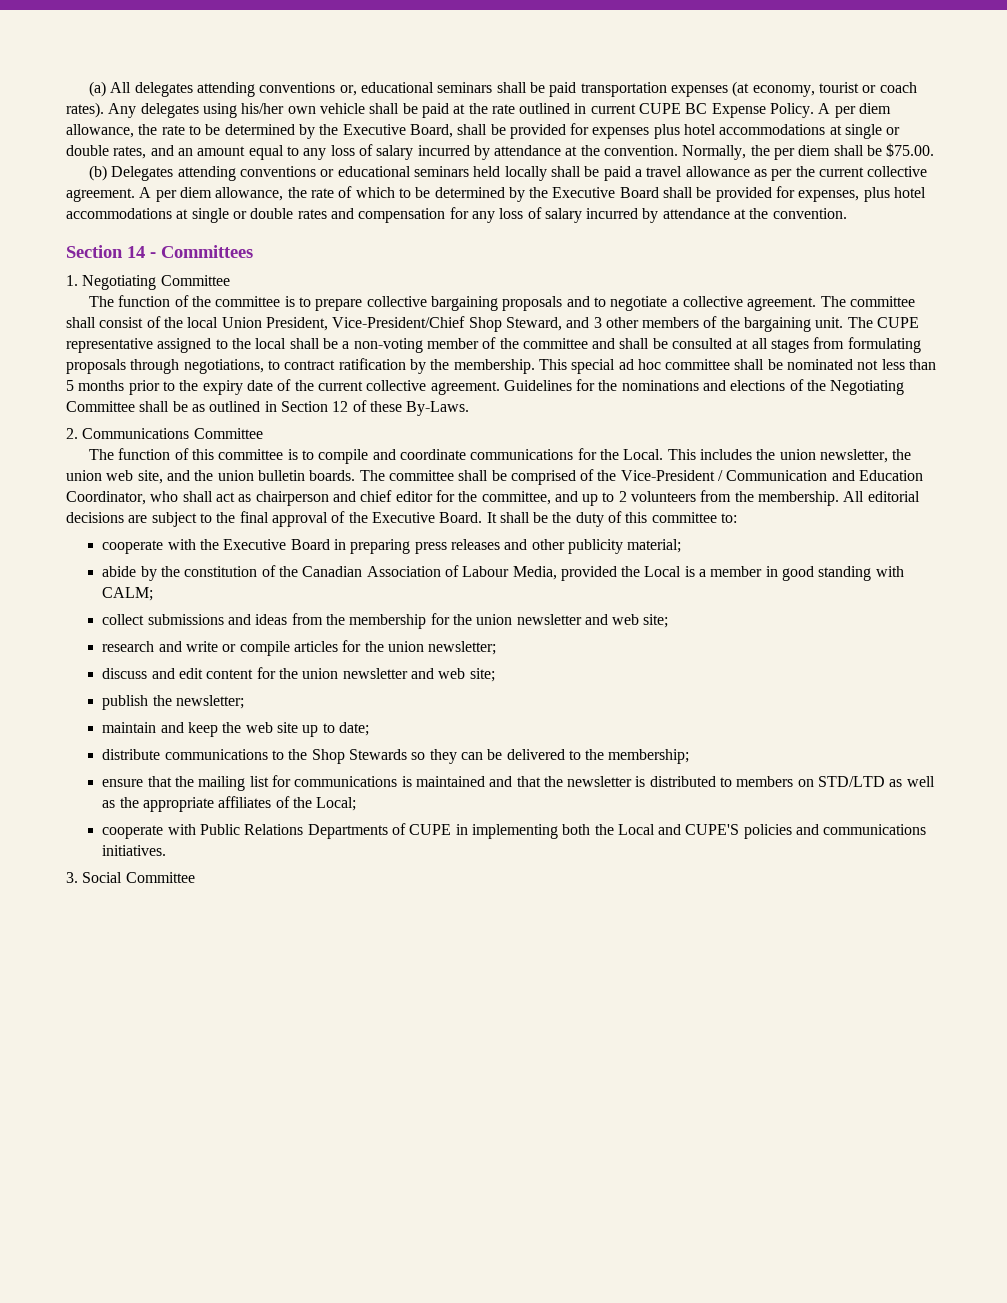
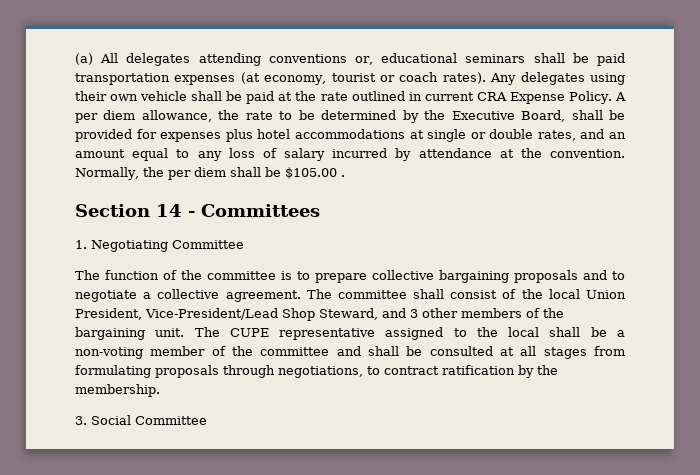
- Any delegates using his/her own vehicle shall be paid at the rate outlined in current CUPE BC Expense Policy.
+ Any delegates using their own vehicle shall be paid at the rate outlined in current CRA Expense Policy.
- Normally, the per diem shall be $75.00.
- (b) Delegates attending conventions or educational seminars held locally shall be paid a travel allowance as per the current collective agreement. A per diem allowance, the rate of which to be determined by the Executive Board shall be provided for expenses, plus hotel accommodations at single or double rates and compensation for any loss of salary incurred by attendance at the convention.
+ Normally, the per diem shall be $105.00 .
- The committee shall consist of the local Union President, Vice-President/Chief Shop Steward, and 3 other members of the bargaining unit.
+ The committee shall consist of the local Union President, Vice-President/Lead Shop Steward, and 3 other members of the bargaining unit.
- This special ad hoc committee shall be nominated not less than 5 months prior to the expiry date of the current collective agreement. Guidelines for the nominations and elections of the Negotiating Committee shall be as outlined in Section 12 of these By-Laws.
- 2. Communications Committee
- The function of this committee is to compile and coordinate communications for the Local. This includes the union newsletter, the union web site, and the union bulletin boards. The committee shall be comprised of the Vice-President / Communication and Education Coordinator, who shall act as chairperson and chief editor for the committee, and up to 2 volunteers from the membership. All editorial decisions are subject to the final approval of the Executive Board. It shall be the duty of this committee to:
- cooperate with the Executive Board in preparing press releases and other publicity material;
- abide by the constitution of the Canadian Association of Labour Media, provided the Local is a member in good standing with CALM;
- collect submissions and ideas from the membership for the union newsletter and web site;
- research and write or compile articles for the union newsletter;
- discuss and edit content for the union newsletter and web site;
- publish the newsletter;
- maintain and keep the web site up to date;
- distribute communications to the Shop Stewards so they can be delivered to the membership;
- ensure that the mailing list for communications is maintained and that the newsletter is distributed to members on STD/LTD as well as the appropriate affiliates of the Local;
- cooperate with Public Relations Departments of CUPE in implementing both the Local and CUPE'S policies and communications initiatives.

